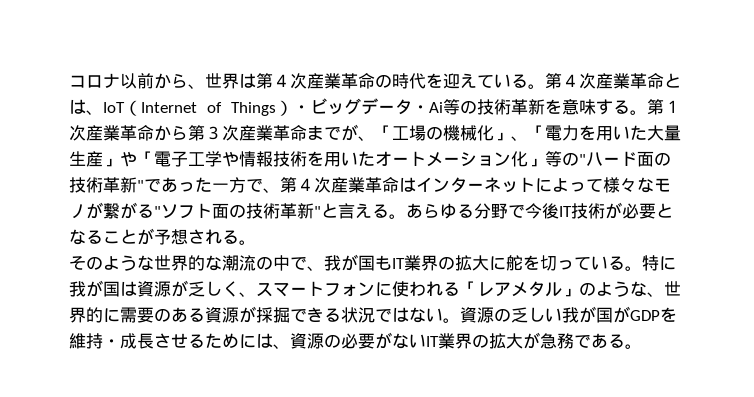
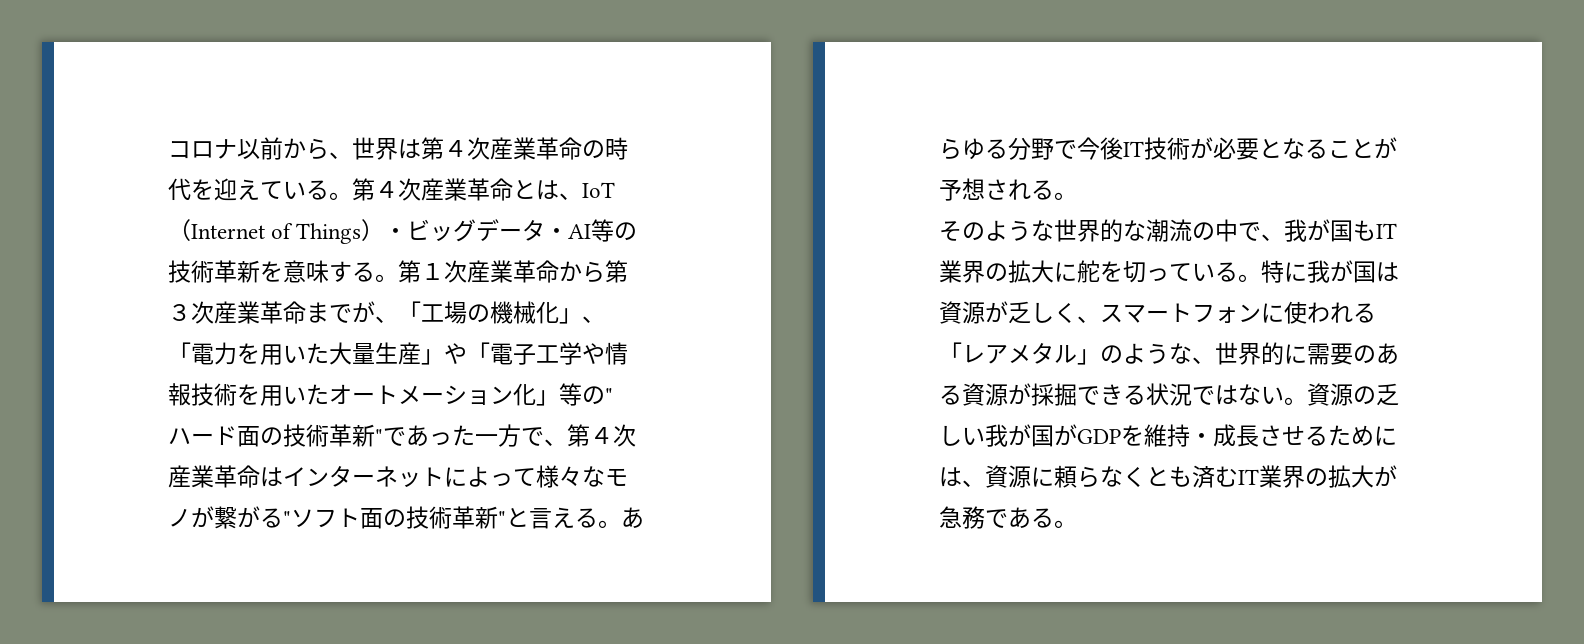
- 第４次産業革命とは、IoT（Internet of Things）・ビッグデータ・Ai等の技術革新を意味する。
+ 第４次産業革命とは、IoT（Internet of Things）・ビッグデータ・AI等の技術革新を意味する。
- 資源の乏しい我が国がGDPを維持・成長させるためには、資源の必要がないIT業界の拡大が急務である。
+ 資源の乏しい我が国がGDPを維持・成長させるためには、資源に頼らなくとも済むIT業界の拡大が急務である。

